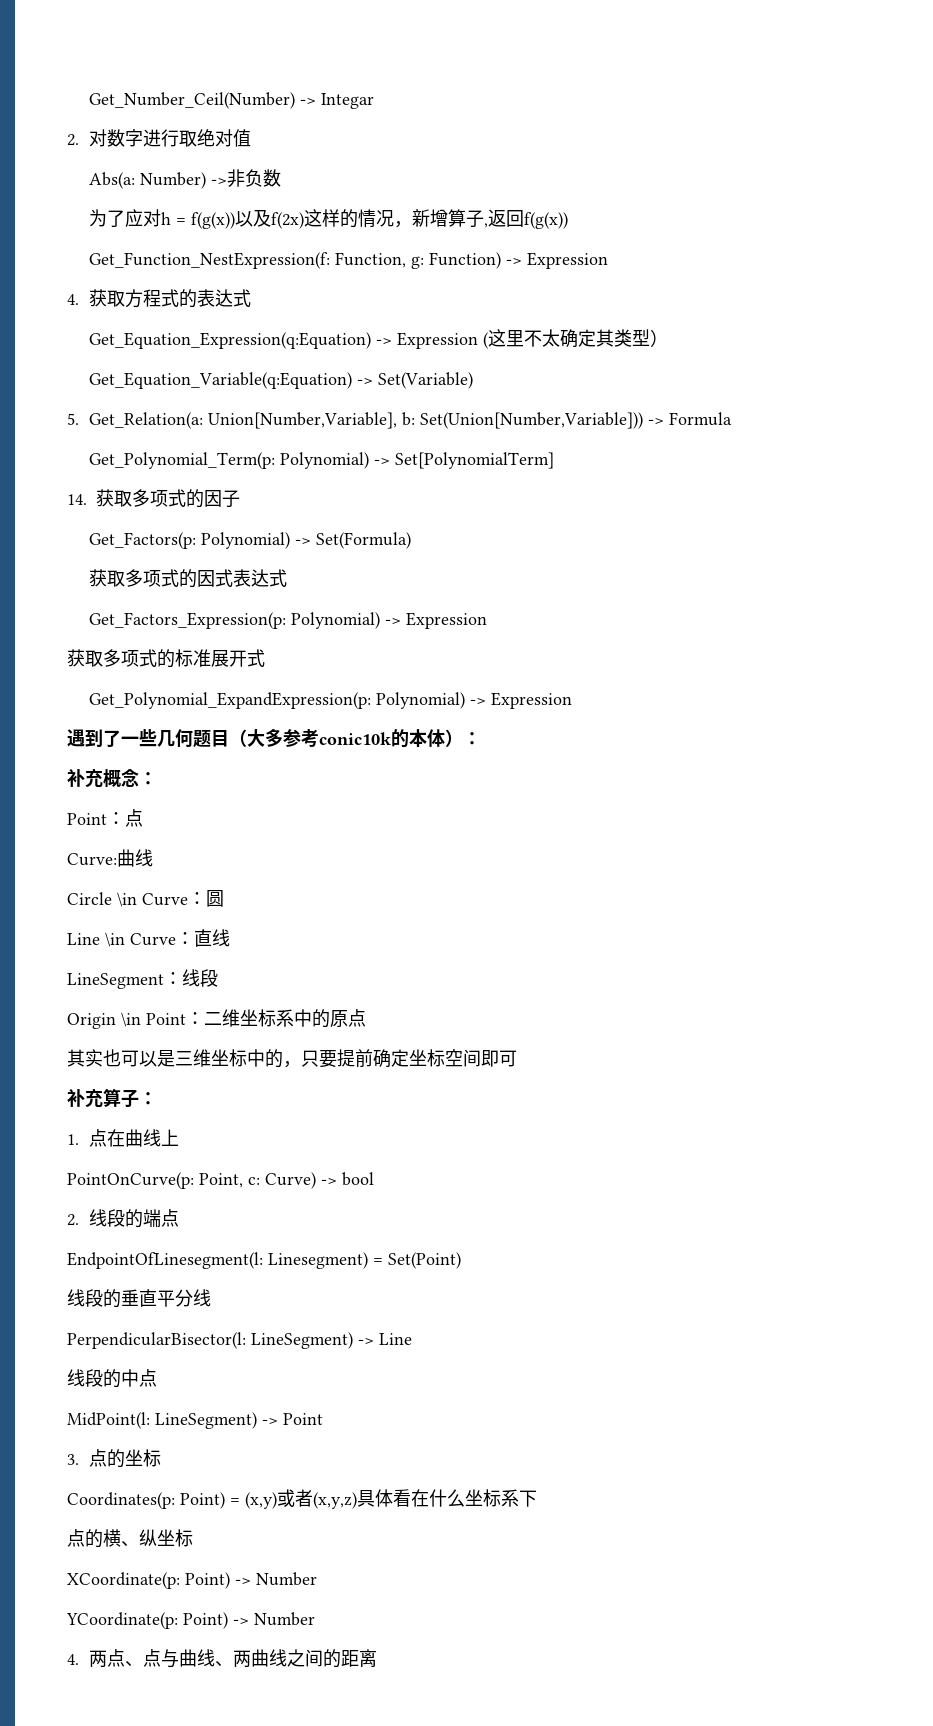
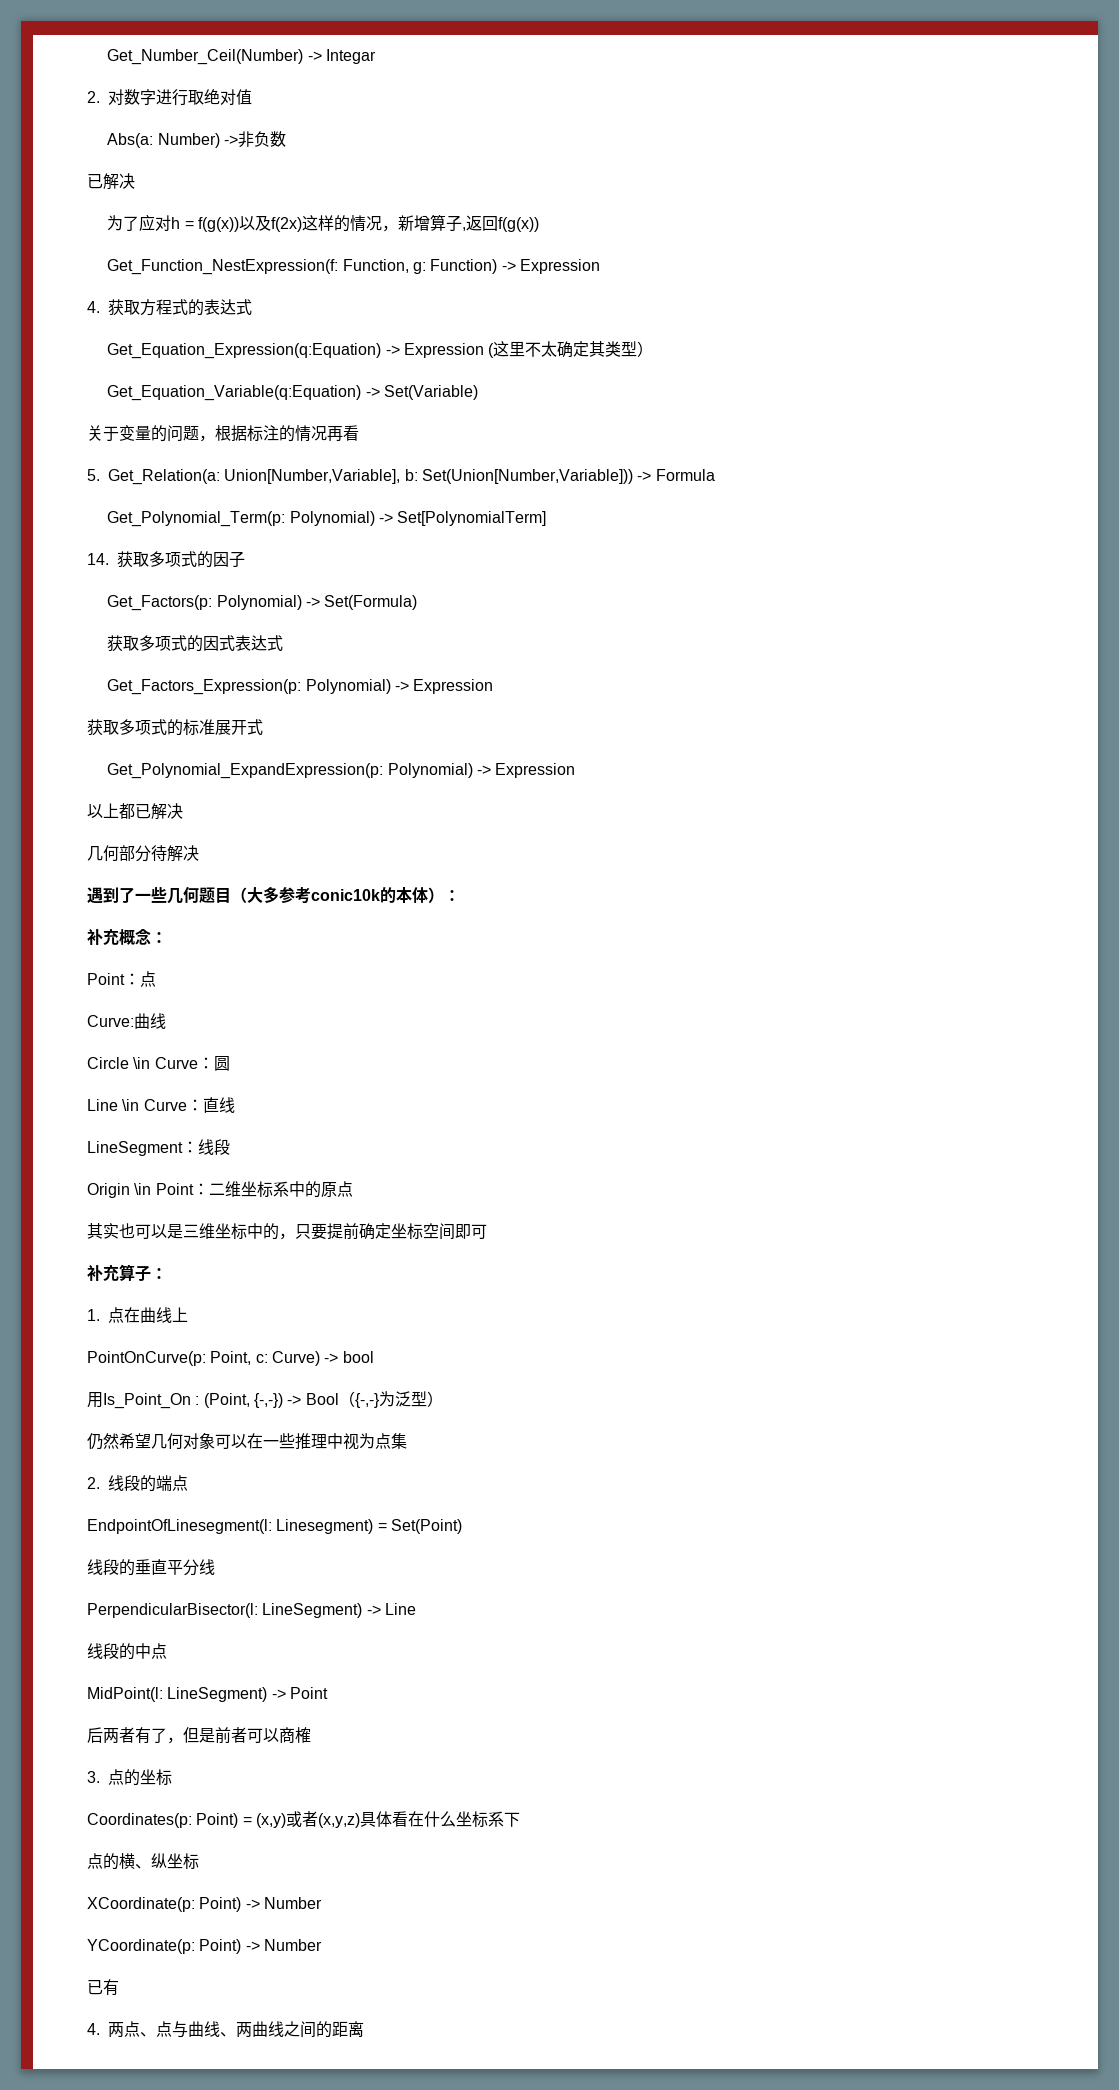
  Abs(a: Number) ->非负数
+ 已解决
+ 关于变量的问题，根据标注的情况再看
+ 以上都已解决
+ 几何部分待解决
+ 用Is_Point_On : (Point, {-,-}) -> Bool（{-,-}为泛型）
+ 仍然希望几何对象可以在一些推理中视为点集
+ 后两者有了，但是前者可以商榷
+ 已有

